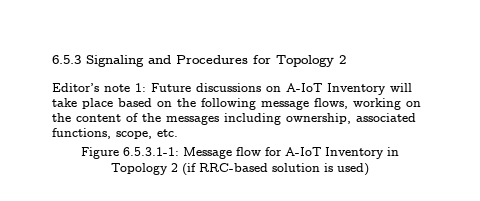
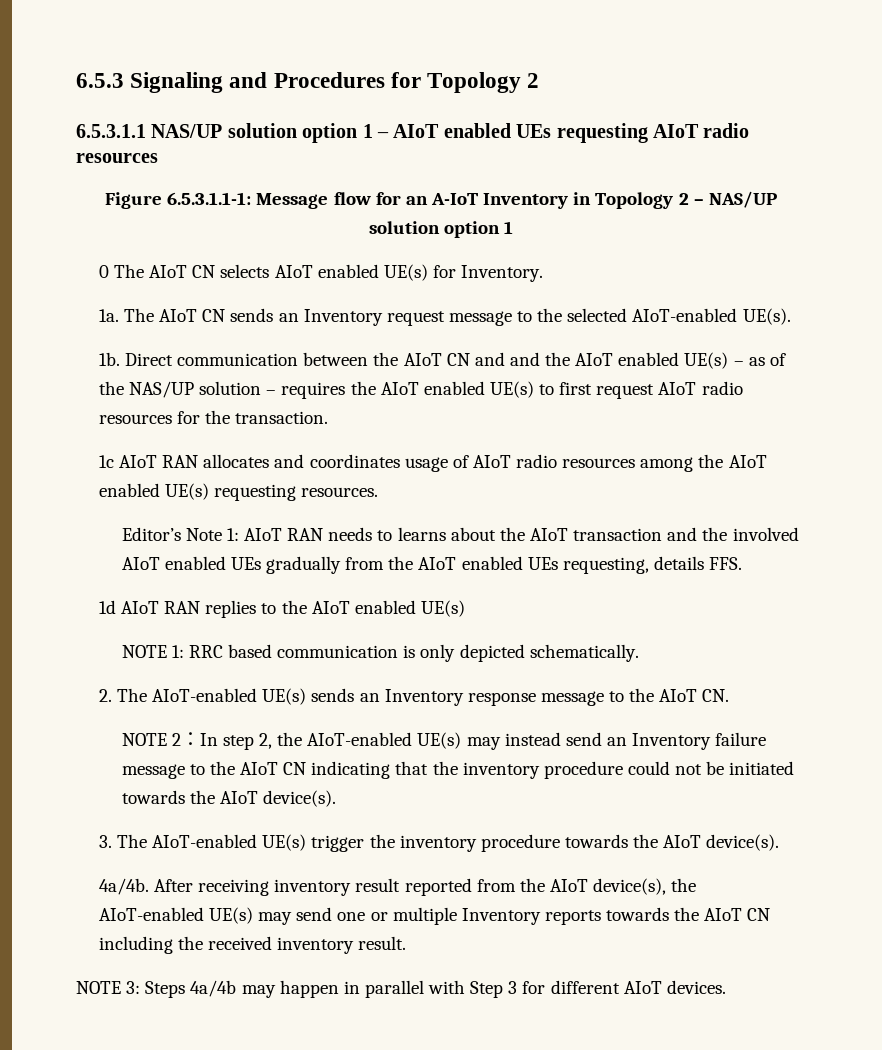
- Editor’s note 1: Future discussions on A-IoT Inventory will take place based on the following message flows, working on the content of the messages including ownership, associated functions, scope, etc.
+ 6.5.3.1.1 NAS/UP solution option 1 – AIoT enabled UEs requesting AIoT radio resources
- Figure 6.5.3.1-1: Message flow for A-IoT Inventory in Topology 2 (if RRC-based solution is used)
+ Figure 6.5.3.1.1-1: Message flow for an A-IoT Inventory in Topology 2 – NAS/UP solution option 1
+ 0 The AIoT CN selects AIoT enabled UE(s) for Inventory.
+ 1a. The AIoT CN sends an Inventory request message to the selected AIoT-enabled UE(s).
+ 1b. Direct communication between the AIoT CN and and the AIoT enabled UE(s) – as of the NAS/UP solution – requires the AIoT enabled UE(s) to first request AIoT radio resources for the transaction.
+ 1c AIoT RAN allocates and coordinates usage of AIoT radio resources among the AIoT enabled UE(s) requesting resources.
+ Editor’s Note 1: AIoT RAN needs to learns about the AIoT transaction and the involved AIoT enabled UEs gradually from the AIoT enabled UEs requesting, details FFS.
+ 1d AIoT RAN replies to the AIoT enabled UE(s)
+ NOTE 1: RRC based communication is only depicted schematically.
+ 2. The AIoT-enabled UE(s) sends an Inventory response message to the AIoT CN.
+ NOTE 2：In step 2, the AIoT-enabled UE(s) may instead send an Inventory failure message to the AIoT CN indicating that the inventory procedure could not be initiated towards the AIoT device(s).
+ 3. The AIoT-enabled UE(s) trigger the inventory procedure towards the AIoT device(s).
+ 4a/4b. After receiving inventory result reported from the AIoT device(s), the AIoT-enabled UE(s) may send one or multiple Inventory reports towards the AIoT CN including the received inventory result.
+ NOTE 3: Steps 4a/4b may happen in parallel with Step 3 for different AIoT devices.

